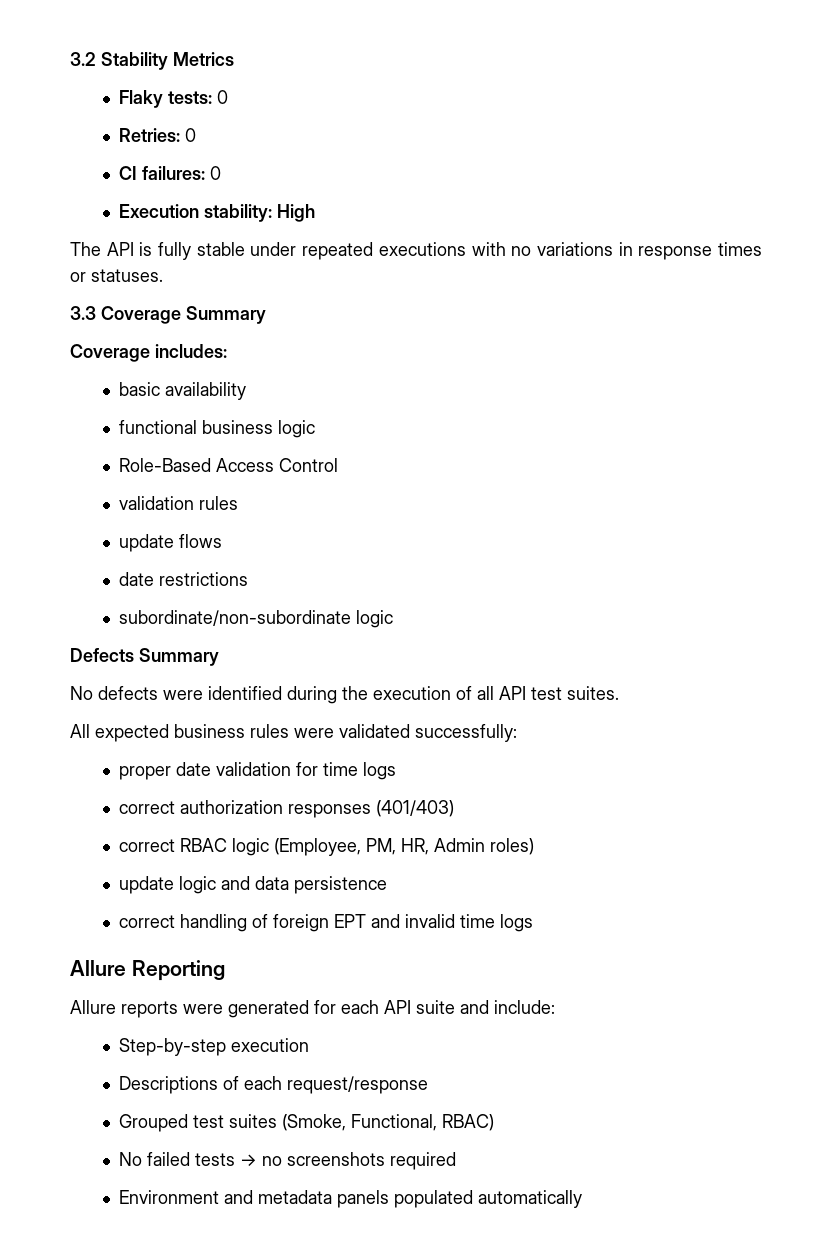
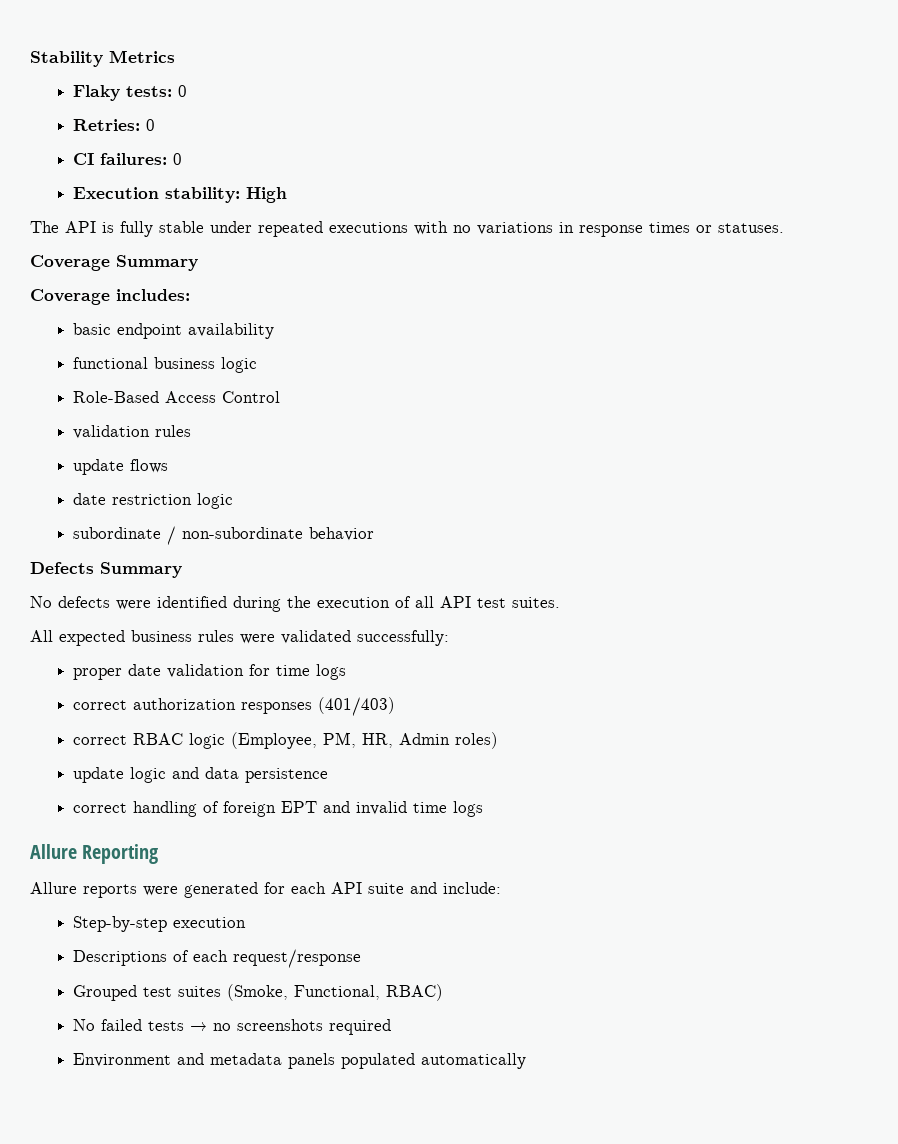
- 3.2 Stability Metrics
+ Stability Metrics
- 3.3 Coverage Summary
+ Coverage Summary
- basic availability
+ basic endpoint availability
- date restrictions
- subordinate/non-subordinate logic
+ date restriction logic
+ subordinate / non-subordinate behavior

